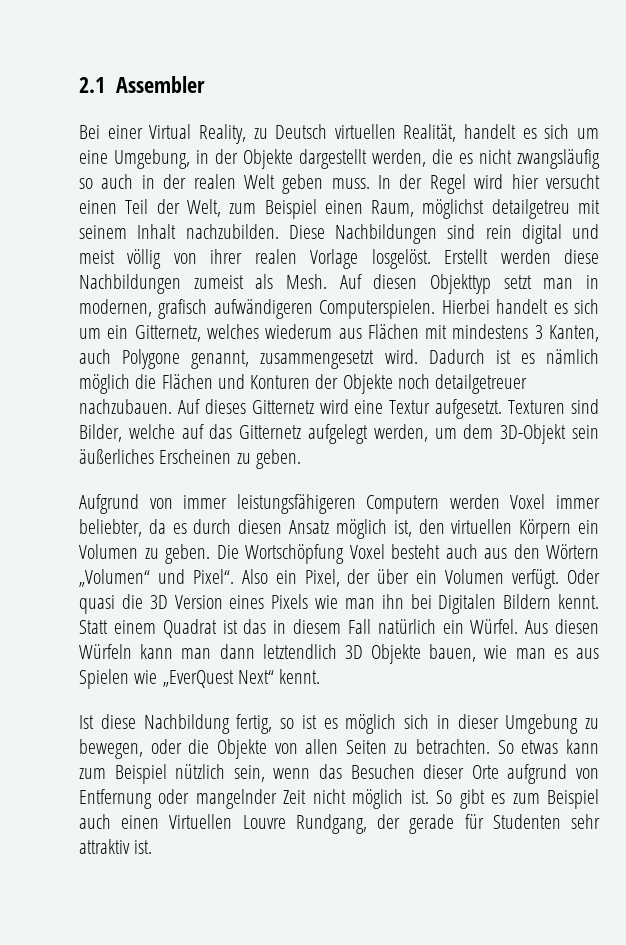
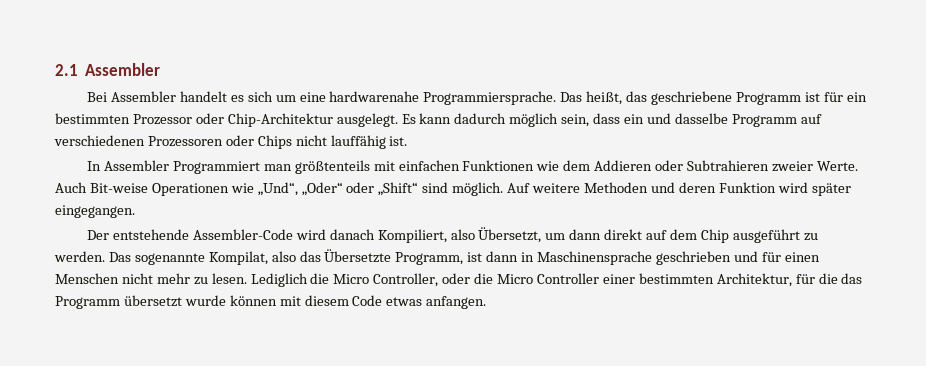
- Bei einer Virtual Reality, zu Deutsch virtuellen Realität, handelt es sich um eine Umgebung, in der Objekte dargestellt werden, die es nicht zwangsläufig so auch in der realen Welt geben muss. In der Regel wird hier versucht einen Teil der Welt, zum Beispiel einen Raum, möglichst detailgetreu mit seinem Inhalt nachzubilden. Diese Nachbildungen sind rein digital und meist völlig von ihrer realen Vorlage losgelöst. Erstellt werden diese Nachbildungen zumeist als Mesh. Auf diesen Objekttyp setzt man in modernen, grafisch aufwändigeren Computerspielen. Hierbei handelt es sich um ein Gitternetz, welches wiederum aus Flächen mit mindestens 3 Kanten, auch Polygone genannt, zusammengesetzt wird. Dadurch ist es nämlich möglich die Flächen und Konturen der Objekte noch detailgetreuer nachzubauen. Auf dieses Gitternetz wird eine Textur aufgesetzt. Texturen sind Bilder, welche auf das Gitternetz aufgelegt werden, um dem 3D-Objekt sein äußerliches Erscheinen zu geben.
- Aufgrund von immer leistungsfähigeren Computern werden Voxel immer beliebter, da es durch diesen Ansatz möglich ist, den virtuellen Körpern ein Volumen zu geben. Die Wortschöpfung Voxel besteht auch aus den Wörtern „Volumen“ und Pixel“. Also ein Pixel, der über ein Volumen verfügt. Oder quasi die 3D Version eines Pixels wie man ihn bei Digitalen Bildern kennt. Statt einem Quadrat ist das in diesem Fall natürlich ein Würfel. Aus diesen Würfeln kann man dann letztendlich 3D Objekte bauen, wie man es aus Spielen wie „EverQuest Next“ kennt.
- Ist diese Nachbildung fertig, so ist es möglich sich in dieser Umgebung zu bewegen, oder die Objekte von allen Seiten zu betrachten. So etwas kann zum Beispiel nützlich sein, wenn das Besuchen dieser Orte aufgrund von Entfernung oder mangelnder Zeit nicht möglich ist. So gibt es zum Beispiel auch einen Virtuellen Louvre Rundgang, der gerade für Studenten sehr attraktiv ist.
+ Bei Assembler handelt es sich um eine hardwarenahe Programmiersprache. Das heißt, das geschriebene Programm ist für ein bestimmten Prozessor oder Chip-Architektur ausgelegt. Es kann dadurch möglich sein, dass ein und dasselbe Programm auf verschiedenen Prozessoren oder Chips nicht lauffähig ist.
+ In Assembler Programmiert man größtenteils mit einfachen Funktionen wie dem Addieren oder Subtrahieren zweier Werte. Auch Bit-weise Operationen wie „Und“, „Oder“ oder „Shift“ sind möglich. Auf weitere Methoden und deren Funktion wird später eingegangen.
+ Der entstehende Assembler-Code wird danach Kompiliert, also Übersetzt, um dann direkt auf dem Chip ausgeführt zu werden. Das sogenannte Kompilat, also das Übersetzte Programm, ist dann in Maschinensprache geschrieben und für einen Menschen nicht mehr zu lesen. Lediglich die Micro Controller, oder die Micro Controller einer bestimmten Architektur, für die das Programm übersetzt wurde können mit diesem Code etwas anfangen.

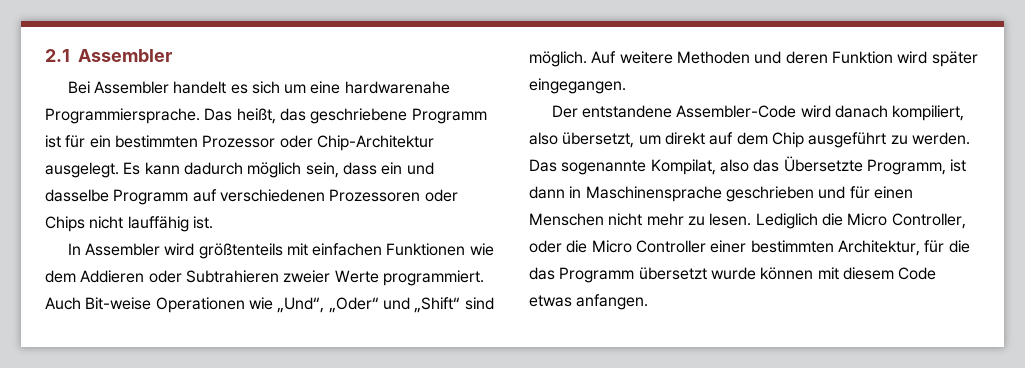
- In Assembler Programmiert man größtenteils mit einfachen Funktionen wie dem Addieren oder Subtrahieren zweier Werte.
+ In Assembler wird größtenteils mit einfachen Funktionen wie dem Addieren oder Subtrahieren zweier Werte programmiert.
- Auch Bit-weise Operationen wie „Und“, „Oder“ oder „Shift“ sind möglich.
+ Auch Bit-weise Operationen wie „Und“, „Oder“ und „Shift“ sind möglich.
- Der entstehende Assembler-Code wird danach Kompiliert, also Übersetzt, um dann direkt auf dem Chip ausgeführt zu werden.
+ Der entstandene Assembler-Code wird danach kompiliert, also übersetzt, um direkt auf dem Chip ausgeführt zu werden.

